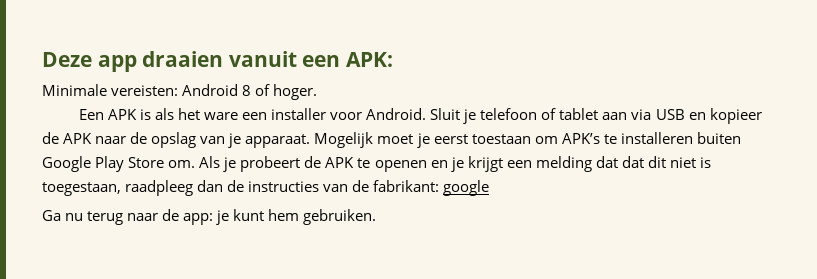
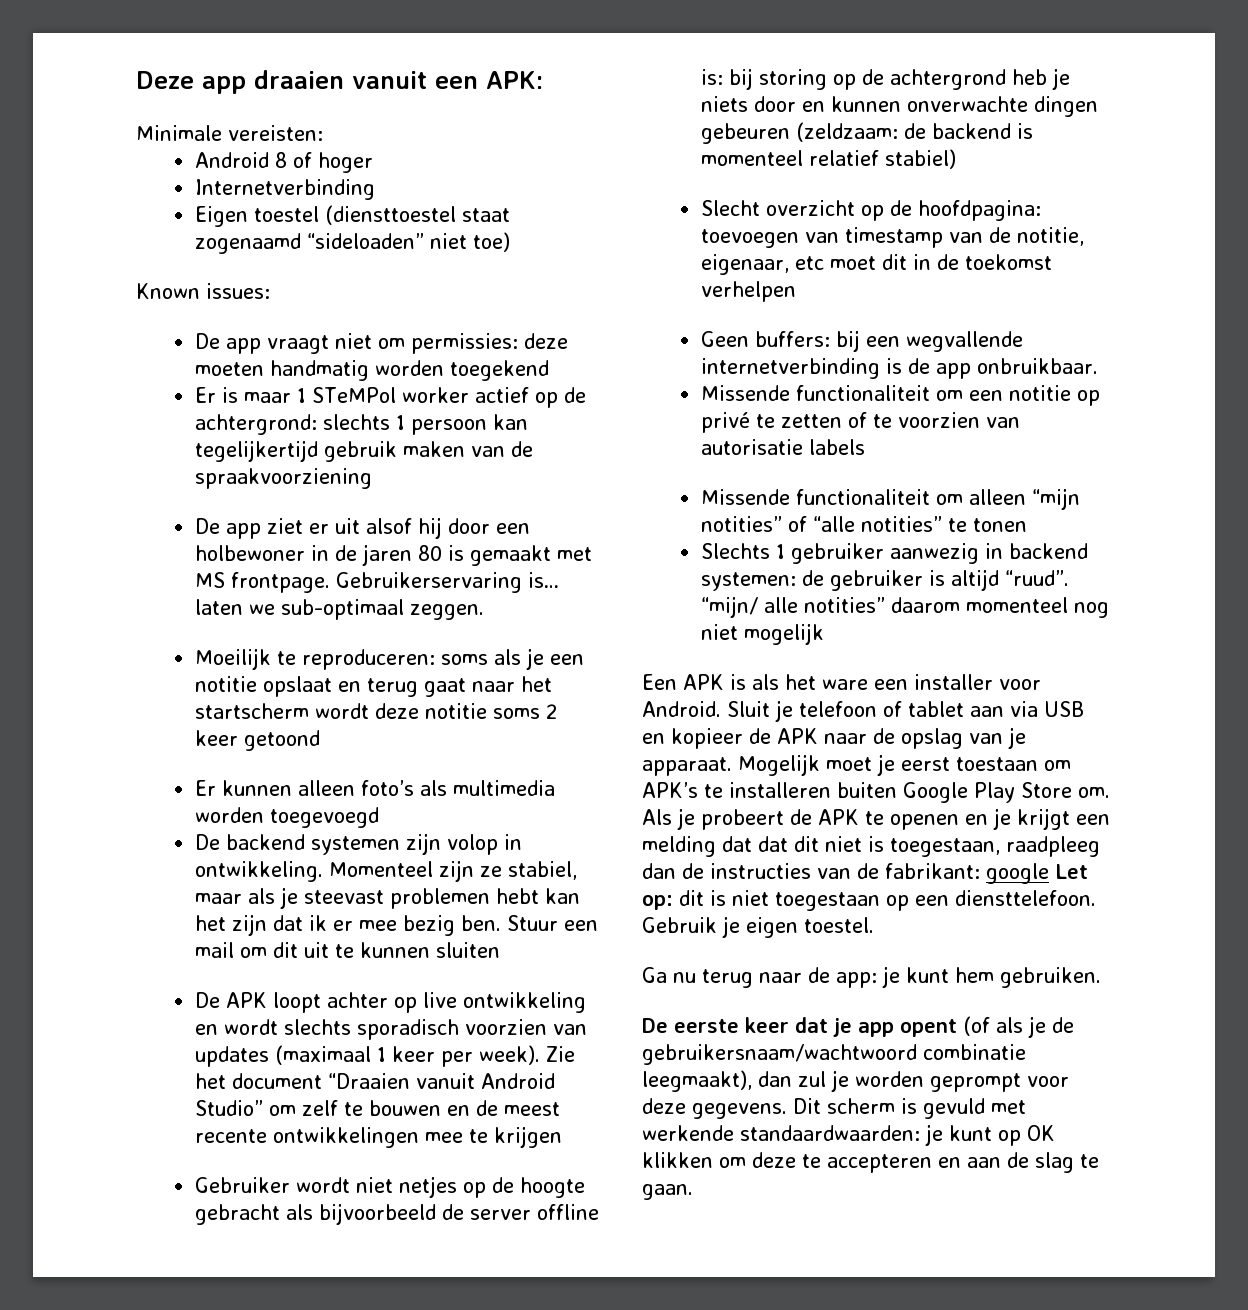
- Minimale vereisten: Android 8 of hoger.
+ Minimale vereisten:
+ Android 8 of hoger
+ Internetverbinding
+ Eigen toestel (diensttoestel staat zogenaamd “sideloaden” niet toe)
+ Known issues:
+ De app vraagt niet om permissies: deze moeten handmatig worden toegekend
+ Er is maar 1 STeMPol worker actief op de achtergrond: slechts 1 persoon kan tegelijkertijd gebruik maken van de spraakvoorziening
+ De app ziet er uit alsof hij door een holbewoner in de jaren 80 is gemaakt met MS frontpage. Gebruikerservaring is… laten we sub-optimaal zeggen.
+ Moeilijk te reproduceren: soms als je een notitie opslaat en terug gaat naar het startscherm wordt deze notitie soms 2 keer getoond
+ Er kunnen alleen foto’s als multimedia worden toegevoegd
+ De backend systemen zijn volop in ontwikkeling. Momenteel zijn ze stabiel, maar als je steevast problemen hebt kan het zijn dat ik er mee bezig ben. Stuur een mail om dit uit te kunnen sluiten
+ De APK loopt achter op live ontwikkeling en wordt slechts sporadisch voorzien van updates (maximaal 1 keer per week). Zie het document “Draaien vanuit Android Studio” om zelf te bouwen en de meest recente ontwikkelingen mee te krijgen
+ Gebruiker wordt niet netjes op de hoogte gebracht als bijvoorbeeld de server offline is: bij storing op de achtergrond heb je niets door en kunnen onverwachte dingen gebeuren (zeldzaam: de backend is momenteel relatief stabiel)
+ Slecht overzicht op de hoofdpagina: toevoegen van timestamp van de notitie, eigenaar, etc moet dit in de toekomst verhelpen
+ Geen buffers: bij een wegvallende internetverbinding is de app onbruikbaar.
+ Missende functionaliteit om een notitie op privé te zetten of te voorzien van autorisatie labels
+ Missende functionaliteit om alleen “mijn notities” of “alle notities” te tonen
+ Slechts 1 gebruiker aanwezig in backend systemen: de gebruiker is altijd “ruud”. “mijn/ alle notities” daarom momenteel nog niet mogelijk
- Als je probeert de APK te openen en je krijgt een melding dat dat dit niet is toegestaan, raadpleeg dan de instructies van de fabrikant: google
+ Als je probeert de APK te openen en je krijgt een melding dat dat dit niet is toegestaan, raadpleeg dan de instructies van de fabrikant: google Let op: dit is niet toegestaan op een diensttelefoon. Gebruik je eigen toestel.
+ De eerste keer dat je app opent (of als je de gebruikersnaam/wachtwoord combinatie leegmaakt), dan zul je worden geprompt voor deze gegevens. Dit scherm is gevuld met werkende standaardwaarden: je kunt op OK klikken om deze te accepteren en aan de slag te gaan.

